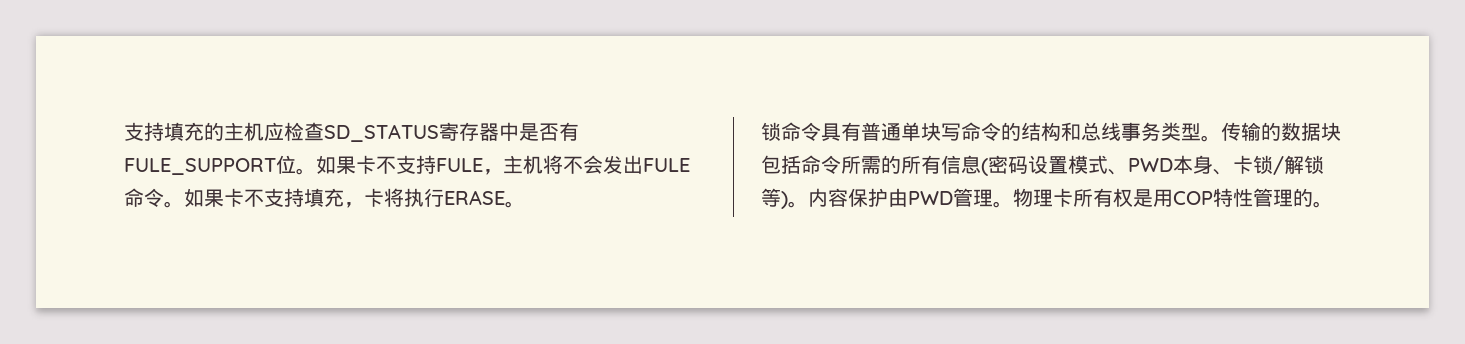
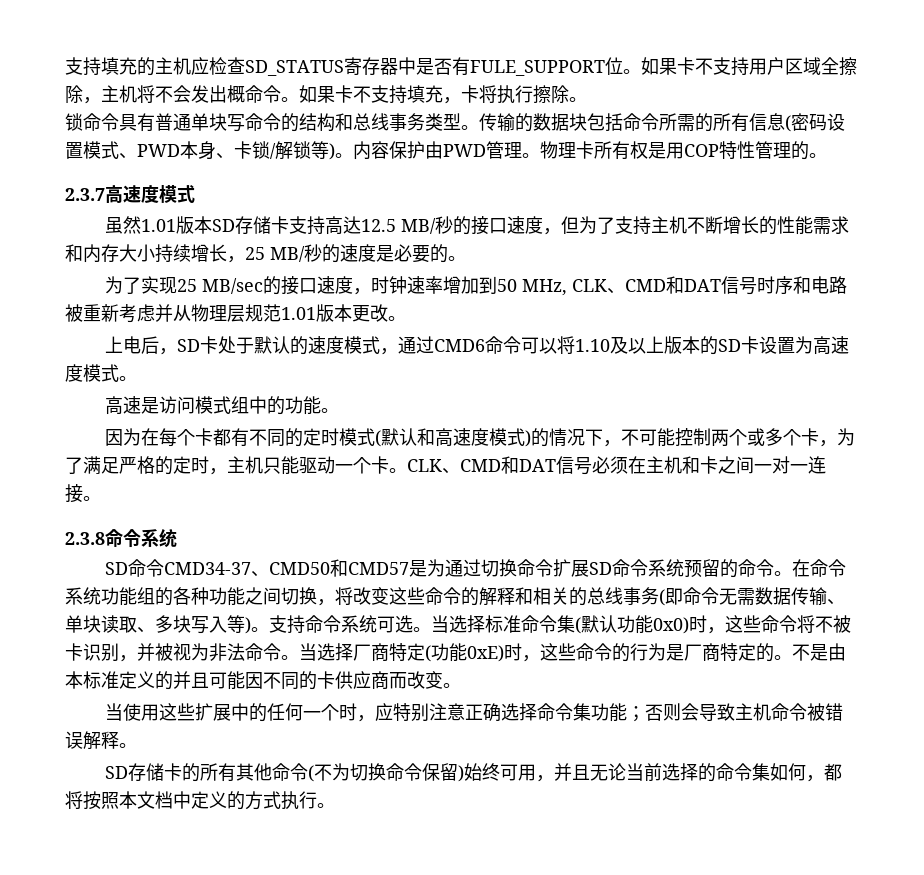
- 如果卡不支持FULE，主机将不会发出FULE命令。
+ 如果卡不支持用户区域全擦除，主机将不会发出概命令。
- 如果卡不支持填充，卡将执行ERASE。
+ 如果卡不支持填充，卡将执行擦除。
+ 2.3.7高速度模式
+ 虽然1.01版本SD存储卡支持高达12.5 MB/秒的接口速度，但为了支持主机不断增长的性能需求和内存大小持续增长，25 MB/秒的速度是必要的。
+ 为了实现25 MB/sec的接口速度，时钟速率增加到50 MHz, CLK、CMD和DAT信号时序和电路被重新考虑并从物理层规范1.01版本更改。
+ 上电后，SD卡处于默认的速度模式，通过CMD6命令可以将1.10及以上版本的SD卡设置为高速度模式。
+ 高速是访问模式组中的功能。
+ 因为在每个卡都有不同的定时模式(默认和高速度模式)的情况下，不可能控制两个或多个卡，为了满足严格的定时，主机只能驱动一个卡。CLK、CMD和DAT信号必须在主机和卡之间一对一连接。
+ 2.3.8命令系统
+ SD命令CMD34-37、CMD50和CMD57是为通过切换命令扩展SD命令系统预留的命令。在命令系统功能组的各种功能之间切换，将改变这些命令的解释和相关的总线事务(即命令无需数据传输、单块读取、多块写入等)。支持命令系统可选。当选择标准命令集(默认功能0x0)时，这些命令将不被卡识别，并被视为非法命令。当选择厂商特定(功能0xE)时，这些命令的行为是厂商特定的。不是由本标准定义的并且可能因不同的卡供应商而改变。
+ 当使用这些扩展中的任何一个时，应特别注意正确选择命令集功能；否则会导致主机命令被错误解释。
+ SD存储卡的所有其他命令(不为切换命令保留)始终可用，并且无论当前选择的命令集如何，都将按照本文档中定义的方式执行。

